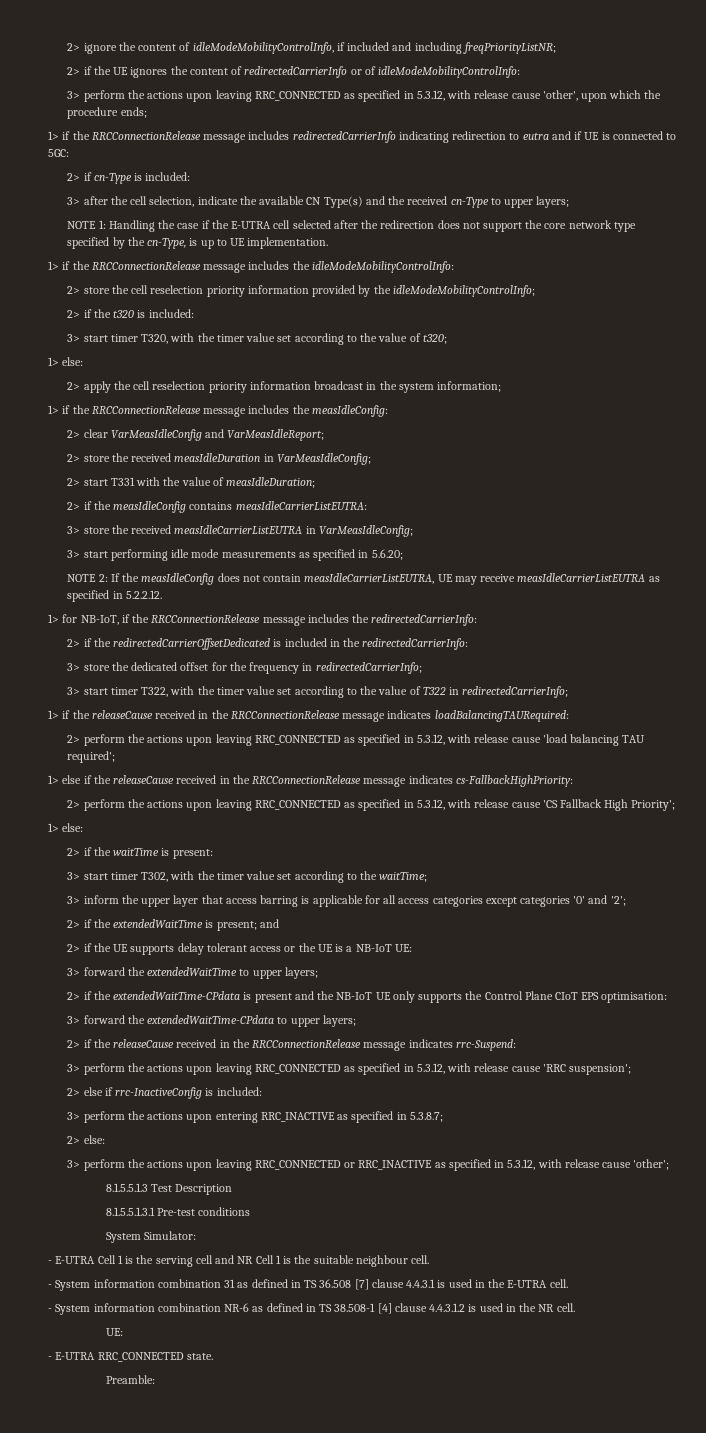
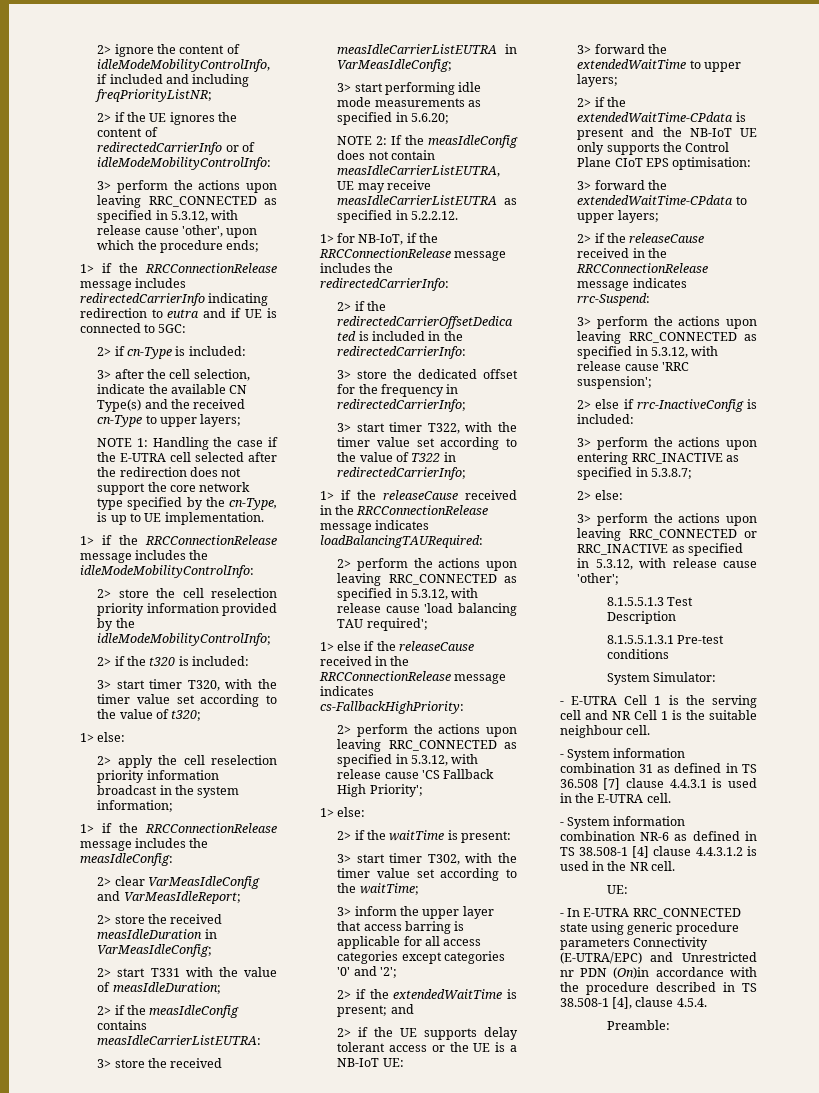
- - E-UTRA RRC_CONNECTED state.
+ - In E-UTRA RRC_CONNECTED state using generic procedure parameters Connectivity (E-UTRA/EPC) and Unrestricted nr PDN (On)in accordance with the procedure described in TS 38.508-1 [4], clause 4.5.4.

